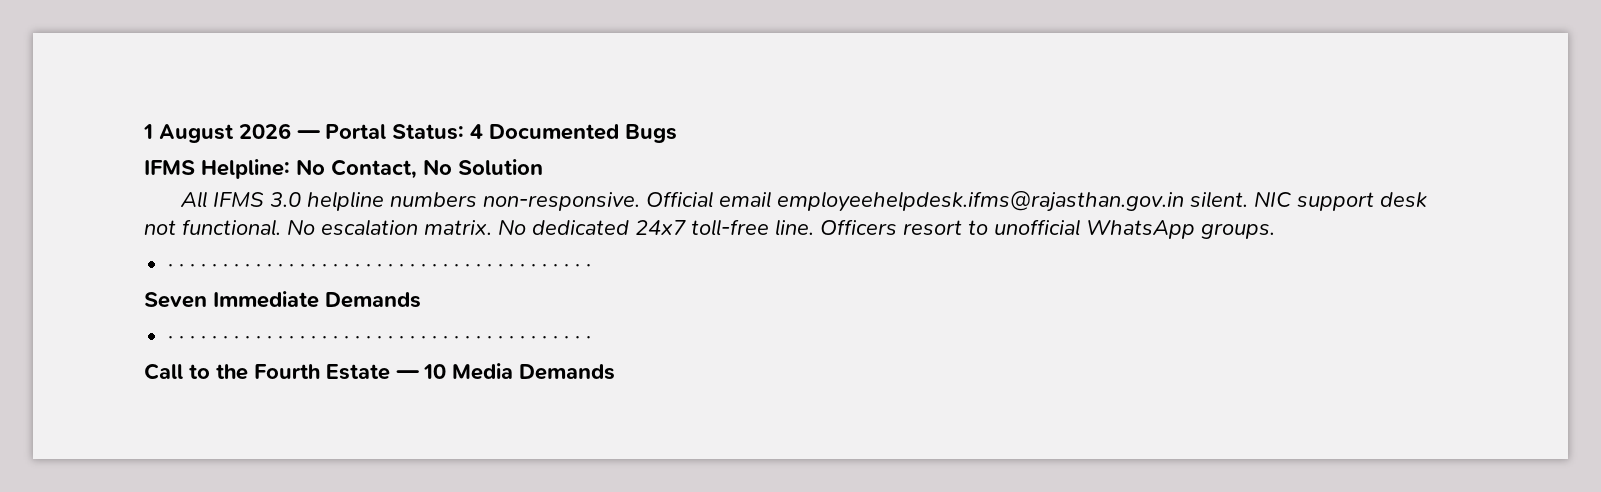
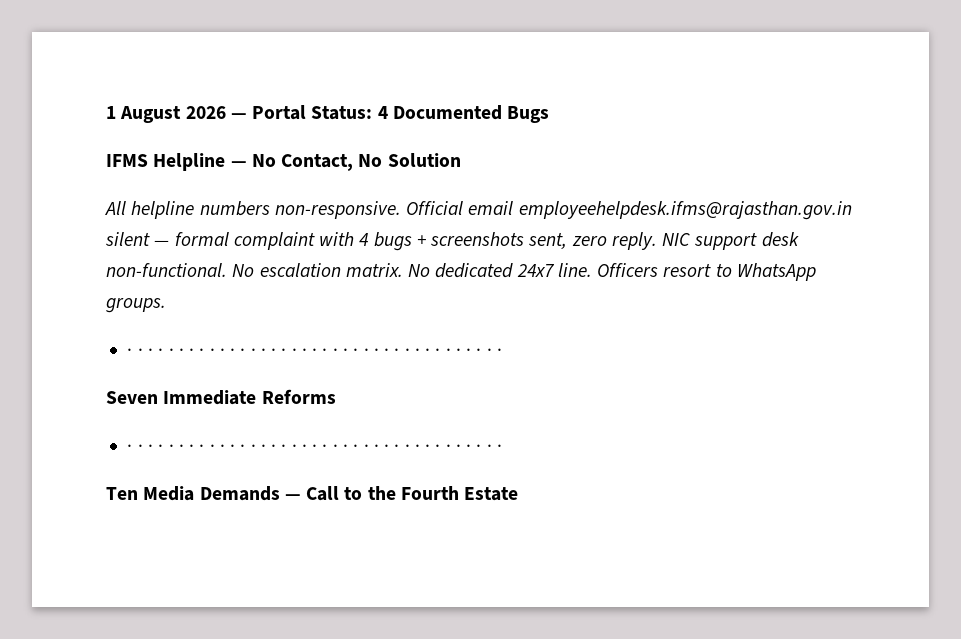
- IFMS Helpline: No Contact, No Solution
+ IFMS Helpline — No Contact, No Solution
- All IFMS 3.0 helpline numbers non-responsive.
+ All helpline numbers non-responsive.
- Official email employeehelpdesk.ifms@rajasthan.gov.in silent.
+ Official email employeehelpdesk.ifms@rajasthan.gov.in silent — formal complaint with 4 bugs + screenshots sent, zero reply.
- NIC support desk not functional.
+ NIC support desk non-functional.
- No dedicated 24x7 toll-free line.
+ No dedicated 24x7 line.
- Officers resort to unofficial WhatsApp groups.
- · · · · · · · · · · · · · · · · · · · · · · · · · · · · · · · · · · · · · · ·
+ Officers resort to WhatsApp groups.
+ · · · · · · · · · · · · · · · · · · · · · · · · · · · · · · · · · · · · ·
- Seven Immediate Demands
- · · · · · · · · · · · · · · · · · · · · · · · · · · · · · · · · · · · · · · ·
- Call to the Fourth Estate — 10 Media Demands
+ Seven Immediate Reforms
+ · · · · · · · · · · · · · · · · · · · · · · · · · · · · · · · · · · · · ·
+ Ten Media Demands — Call to the Fourth Estate

